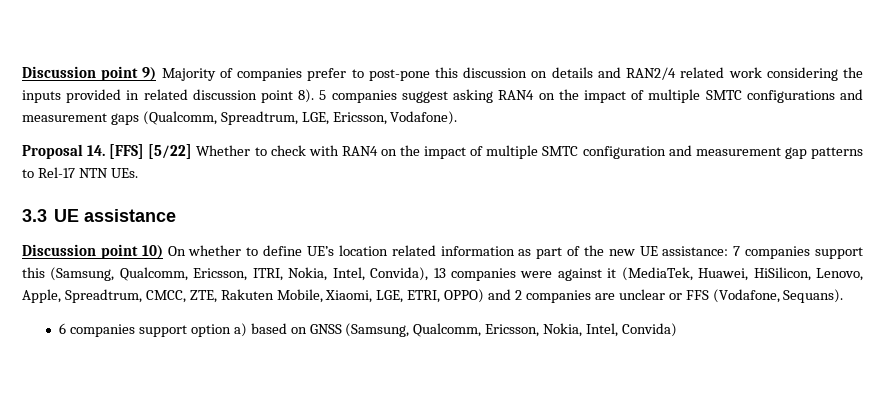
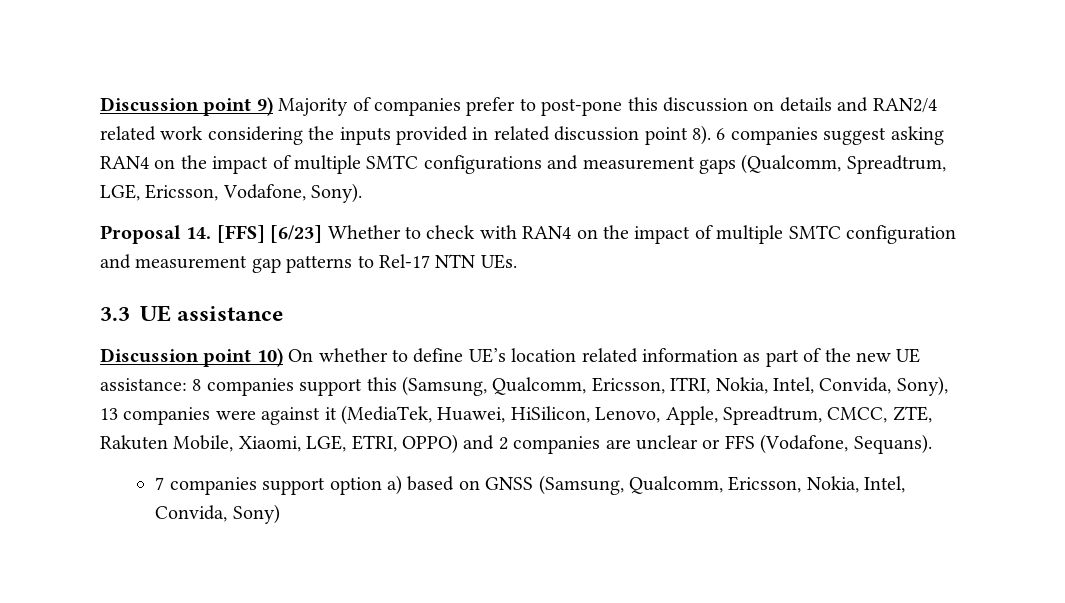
- 5 companies suggest asking RAN4 on the impact of multiple SMTC configurations and measurement gaps (Qualcomm, Spreadtrum, LGE, Ericsson, Vodafone).
+ 6 companies suggest asking RAN4 on the impact of multiple SMTC configurations and measurement gaps (Qualcomm, Spreadtrum, LGE, Ericsson, Vodafone, Sony).
- Proposal 14. [FFS] [5/22] Whether to check with RAN4 on the impact of multiple SMTC configuration and measurement gap patterns to Rel-17 NTN UEs.
+ Proposal 14. [FFS] [6/23] Whether to check with RAN4 on the impact of multiple SMTC configuration and measurement gap patterns to Rel-17 NTN UEs.
- Discussion point 10) On whether to define UE’s location related information as part of the new UE assistance: 7 companies support this (Samsung, Qualcomm, Ericsson, ITRI, Nokia, Intel, Convida), 13 companies were against it (MediaTek, Huawei, HiSilicon, Lenovo, Apple, Spreadtrum, CMCC, ZTE, Rakuten Mobile, Xiaomi, LGE, ETRI, OPPO) and 2 companies are unclear or FFS (Vodafone, Sequans).
+ Discussion point 10) On whether to define UE’s location related information as part of the new UE assistance: 8 companies support this (Samsung, Qualcomm, Ericsson, ITRI, Nokia, Intel, Convida, Sony), 13 companies were against it (MediaTek, Huawei, HiSilicon, Lenovo, Apple, Spreadtrum, CMCC, ZTE, Rakuten Mobile, Xiaomi, LGE, ETRI, OPPO) and 2 companies are unclear or FFS (Vodafone, Sequans).
- 6 companies support option a) based on GNSS (Samsung, Qualcomm, Ericsson, Nokia, Intel, Convida)
+ 7 companies support option a) based on GNSS (Samsung, Qualcomm, Ericsson, Nokia, Intel, Convida, Sony)

